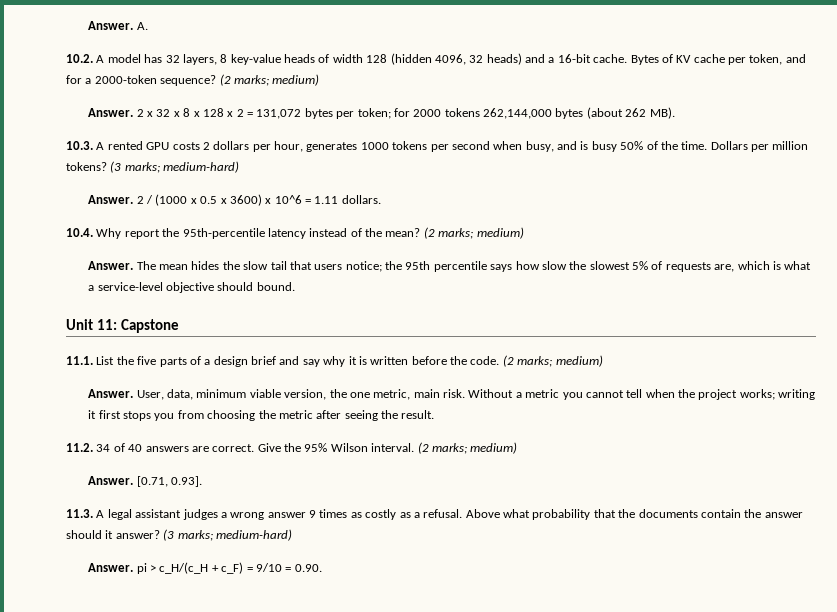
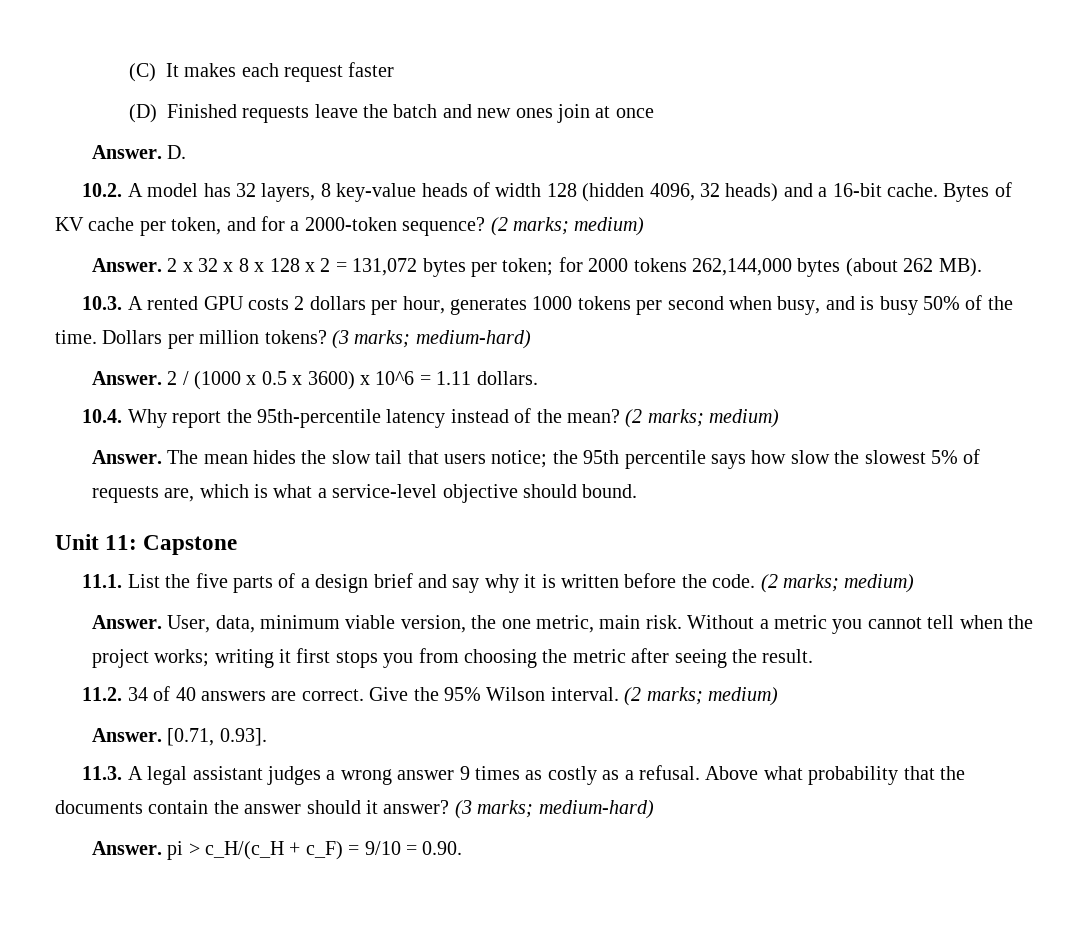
- Answer. A.
+ (C) It makes each request faster
+ (D) Finished requests leave the batch and new ones join at once
+ Answer. D.

